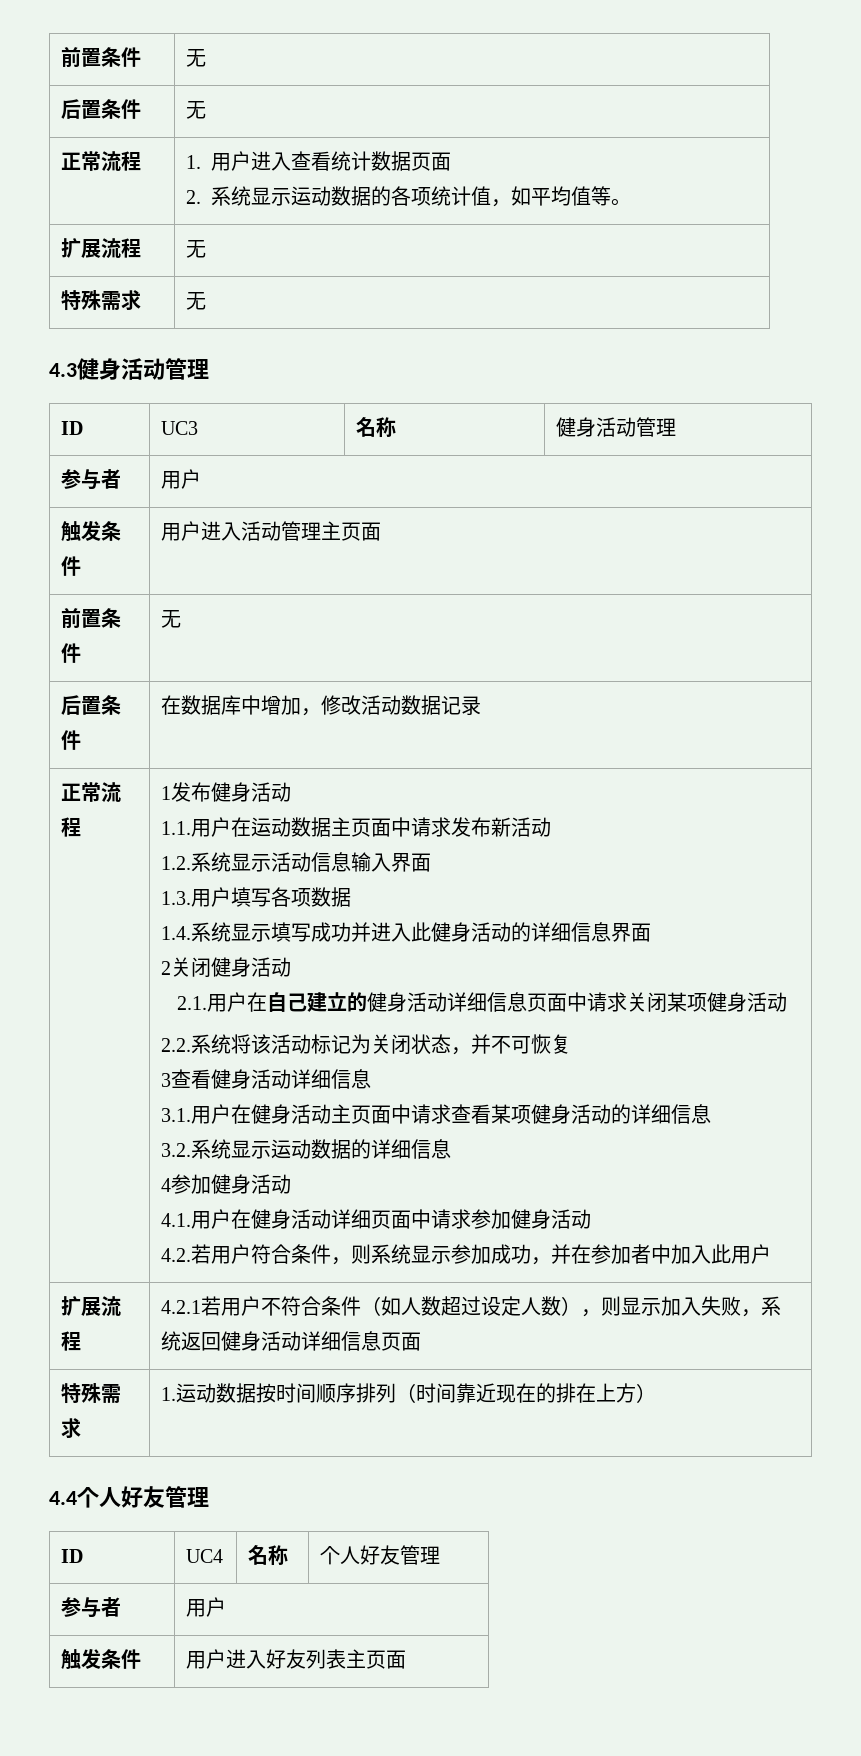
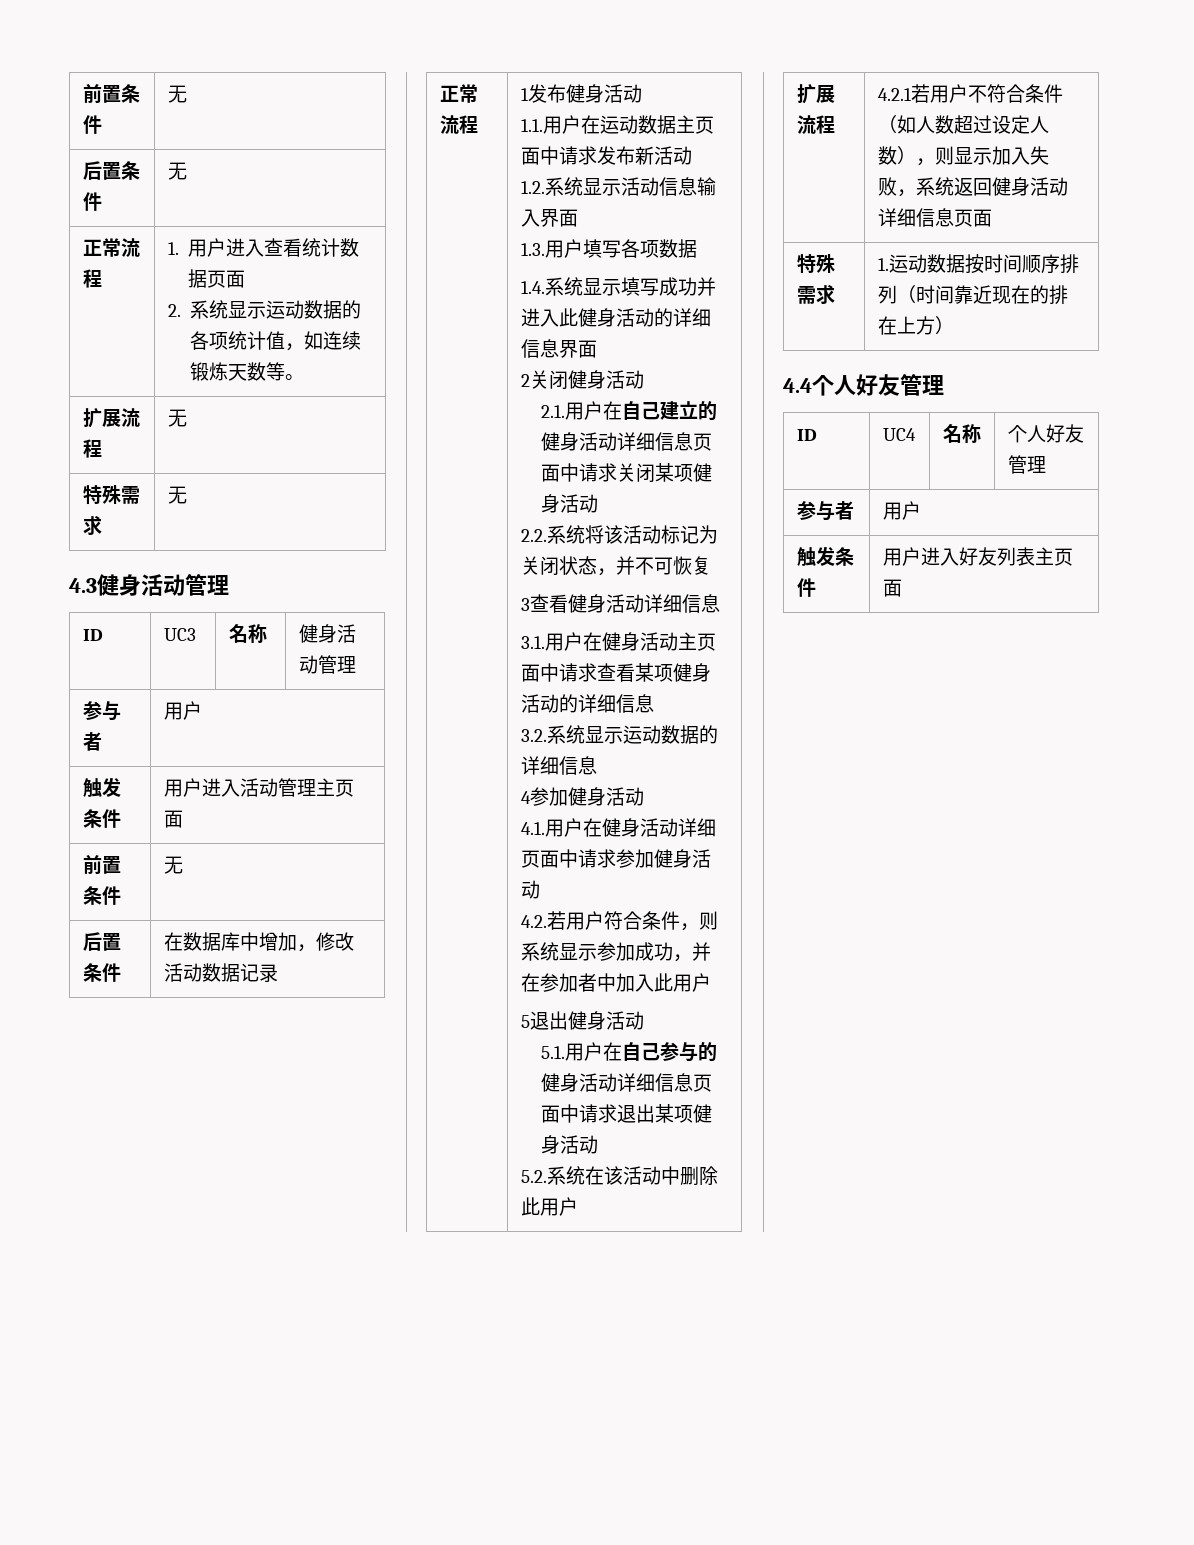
  正常流程 | 1.用户进入查看统计数据页面
- 2.系统显示运动数据的各项统计值，如平均值等。
+ 2.系统显示运动数据的各项统计值，如连续锻炼天数等。
+ 5退出健身活动
+ 5.1.用户在自己参与的健身活动详细信息页面中请求退出某项健身活动
+ 5.2.系统在该活动中删除此用户

